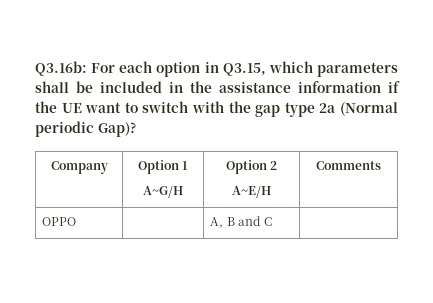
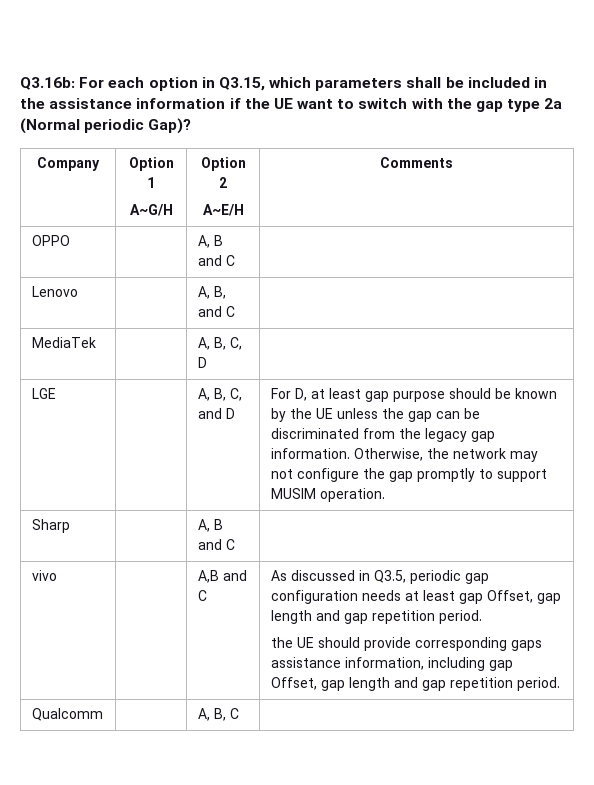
+ Lenovo | | A, B, and C |
+ MediaTek | | A, B, C, D |
+ LGE | | A, B, C, and D | For D, at least gap purpose should be known by the UE unless the gap can be discriminated from the legacy gap information. Otherwise, the network may not configure the gap promptly to support MUSIM operation.
+ Sharp | | A, B and C |
+ vivo | | A,B and C | As discussed in Q3.5, periodic gap configuration needs at least gap Offset, gap length and gap repetition period.
+ the UE should provide corresponding gaps assistance information, including gap Offset, gap length and gap repetition period.
+ Qualcomm | | A, B, C |

